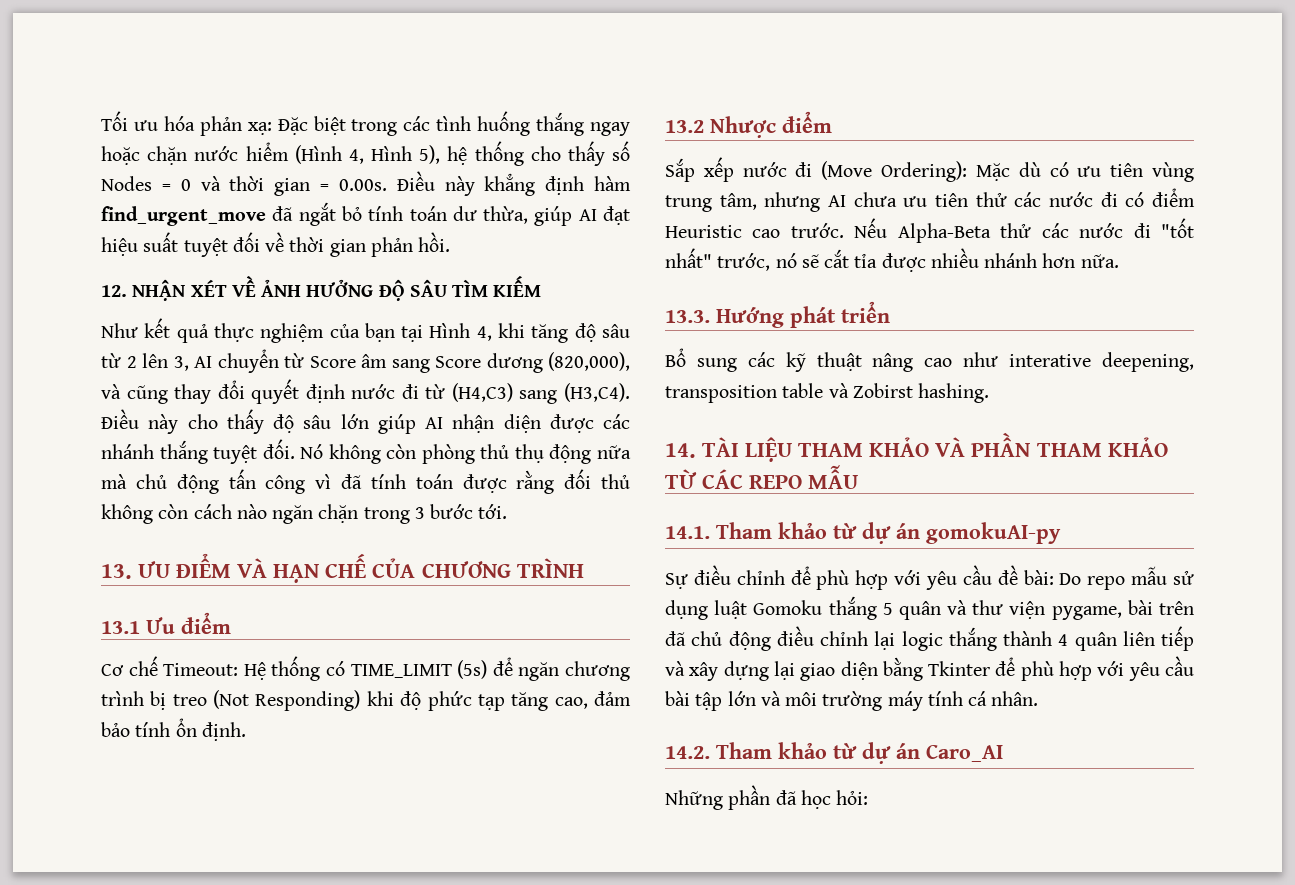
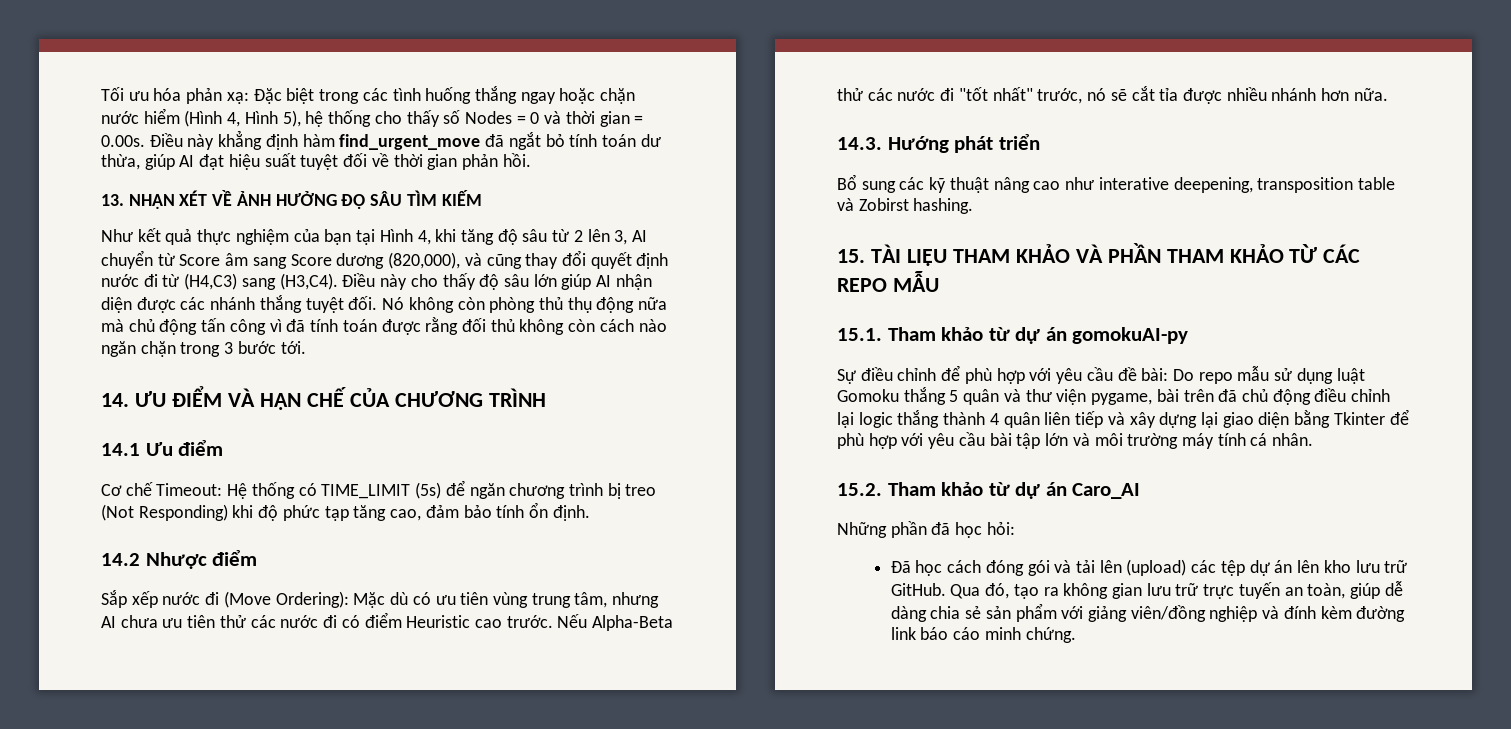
- 12. NHẬN XÉT VỀ ẢNH HƯỞNG ĐỘ SÂU TÌM KIẾM
+ 13. NHẬN XÉT VỀ ẢNH HƯỞNG ĐỘ SÂU TÌM KIẾM
- 13. ƯU ĐIỂM VÀ HẠN CHẾ CỦA CHƯƠNG TRÌNH
+ 14. ƯU ĐIỂM VÀ HẠN CHẾ CỦA CHƯƠNG TRÌNH
- 13.1 Ưu điểm
+ 14.1 Ưu điểm
- 13.2 Nhược điểm
+ 14.2 Nhược điểm
- 13.3. Hướng phát triển
+ 14.3. Hướng phát triển
- 14. TÀI LIỆU THAM KHẢO VÀ PHẦN THAM KHẢO TỪ CÁC REPO MẪU
+ 15. TÀI LIỆU THAM KHẢO VÀ PHẦN THAM KHẢO TỪ CÁC REPO MẪU
- 14.1. Tham khảo từ dự án gomokuAI-py
+ 15.1. Tham khảo từ dự án gomokuAI-py
- 14.2. Tham khảo từ dự án Caro_AI
+ 15.2. Tham khảo từ dự án Caro_AI
+ Đã học cách đóng gói và tải lên (upload) các tệp dự án lên kho lưu trữ GitHub. Qua đó, tạo ra không gian lưu trữ trực tuyến an toàn, giúp dễ dàng chia sẻ sản phẩm với giảng viên/đồng nghiệp và đính kèm đường link báo cáo minh chứng.

